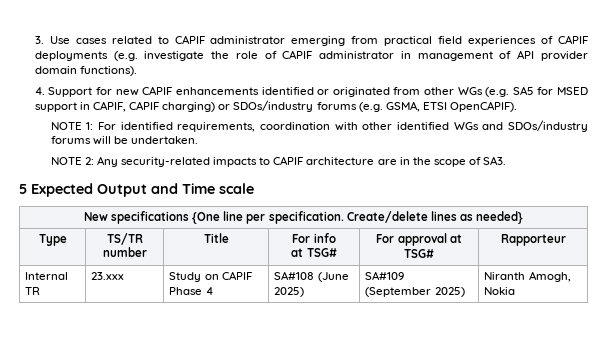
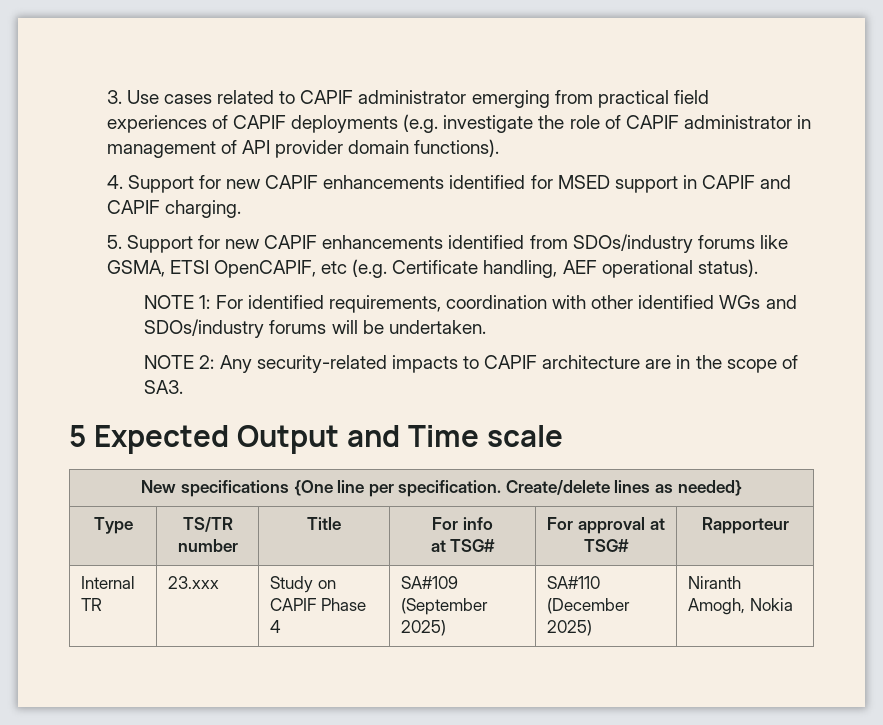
- 4. Support for new CAPIF enhancements identified or originated from other WGs (e.g. SA5 for MSED support in CAPIF, CAPIF charging) or SDOs/industry forums (e.g. GSMA, ETSI OpenCAPIF).
+ 4. Support for new CAPIF enhancements identified for MSED support in CAPIF and CAPIF charging.
+ 5. Support for new CAPIF enhancements identified from SDOs/industry forums like GSMA, ETSI OpenCAPIF, etc (e.g. Certificate handling, AEF operational status).
- Internal TR | 23.xxx | Study on CAPIF Phase 4 | SA#108 (June 2025) | SA#109 (September 2025) | Niranth Amogh, Nokia
+ Internal TR | 23.xxx | Study on CAPIF Phase 4 | SA#109 (September 2025) | SA#110 (December 2025) | Niranth Amogh, Nokia

